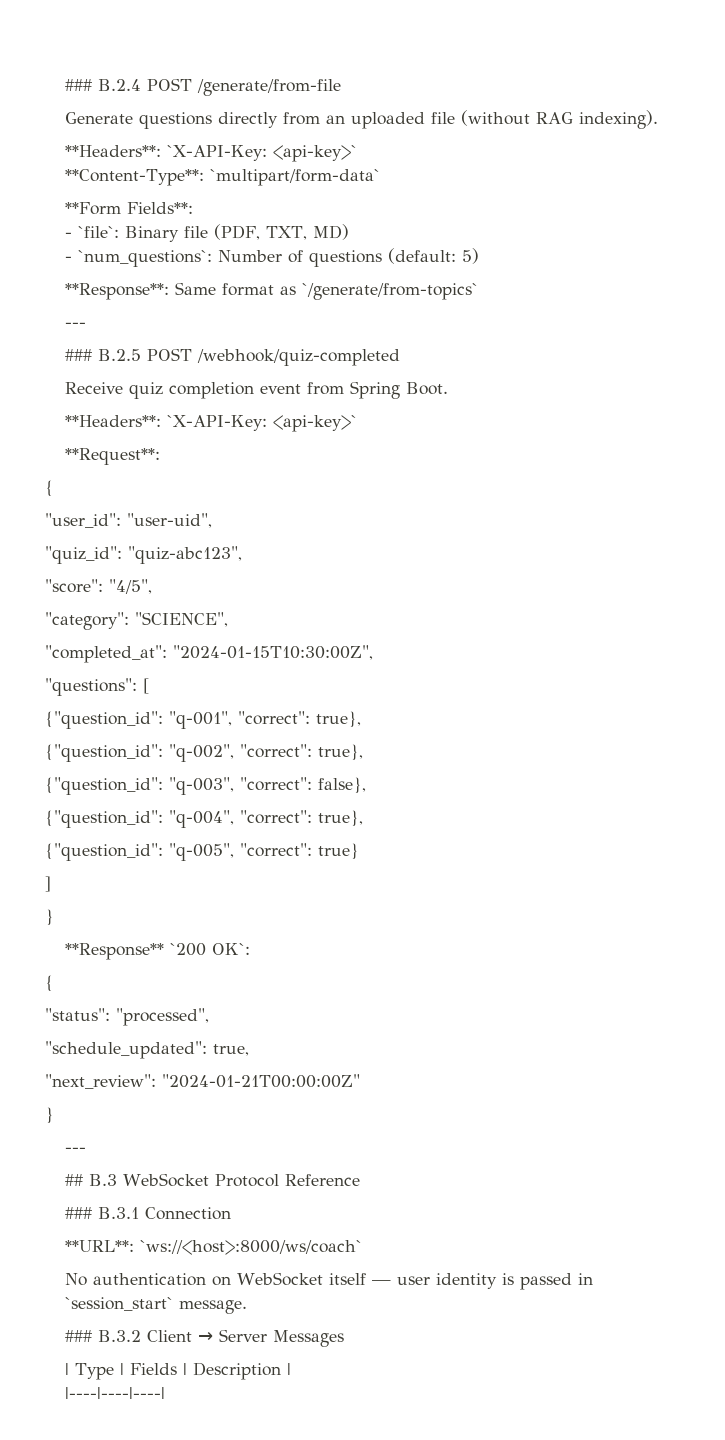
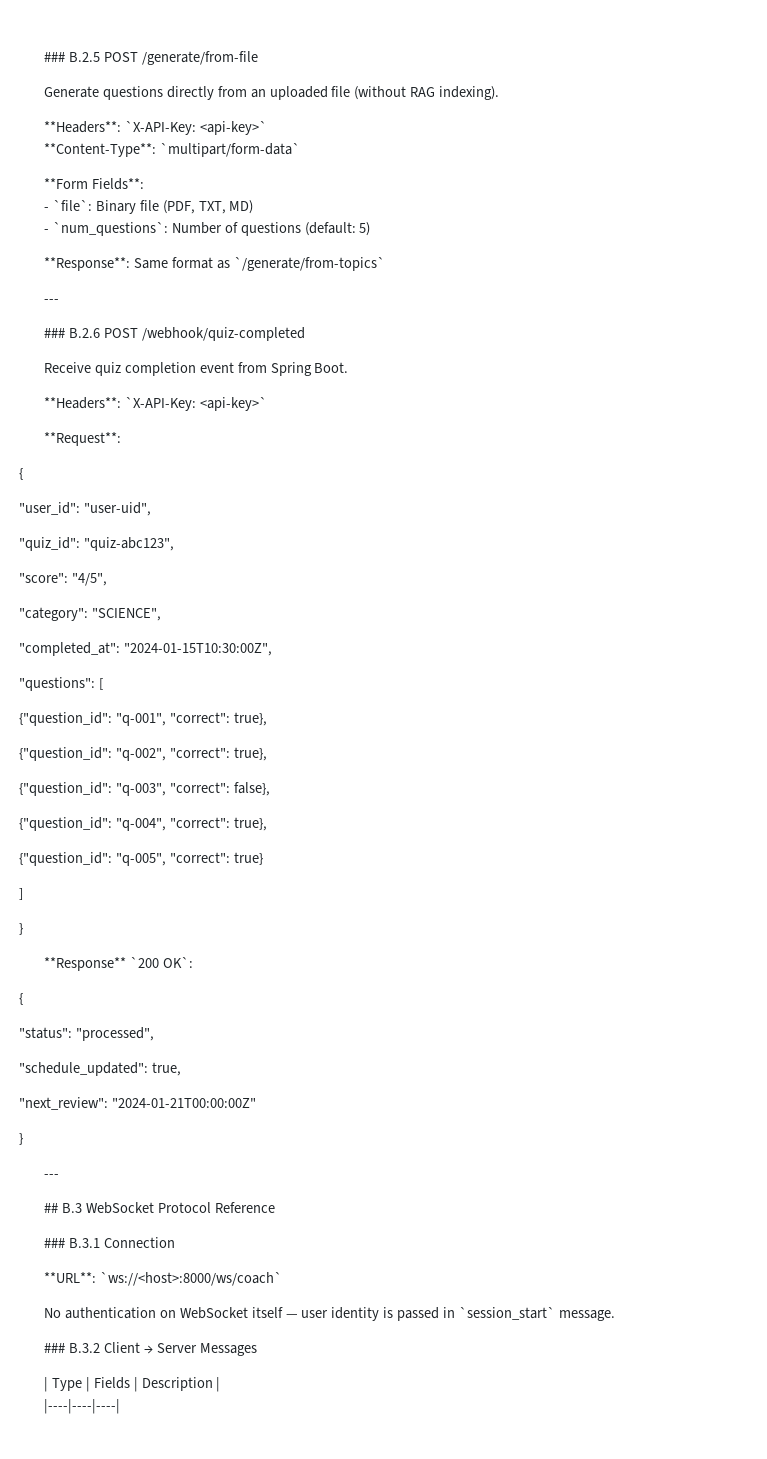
- ### B.2.4 POST /generate/from-file
+ ### B.2.5 POST /generate/from-file
- ### B.2.5 POST /webhook/quiz-completed
+ ### B.2.6 POST /webhook/quiz-completed

